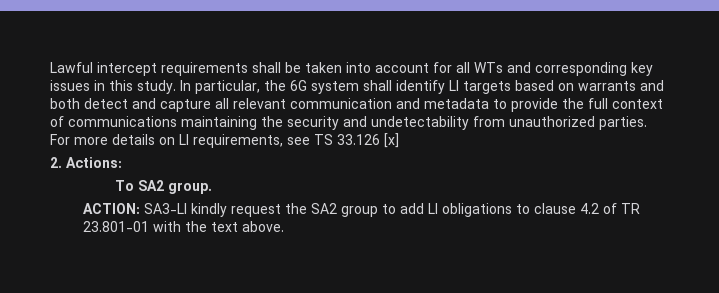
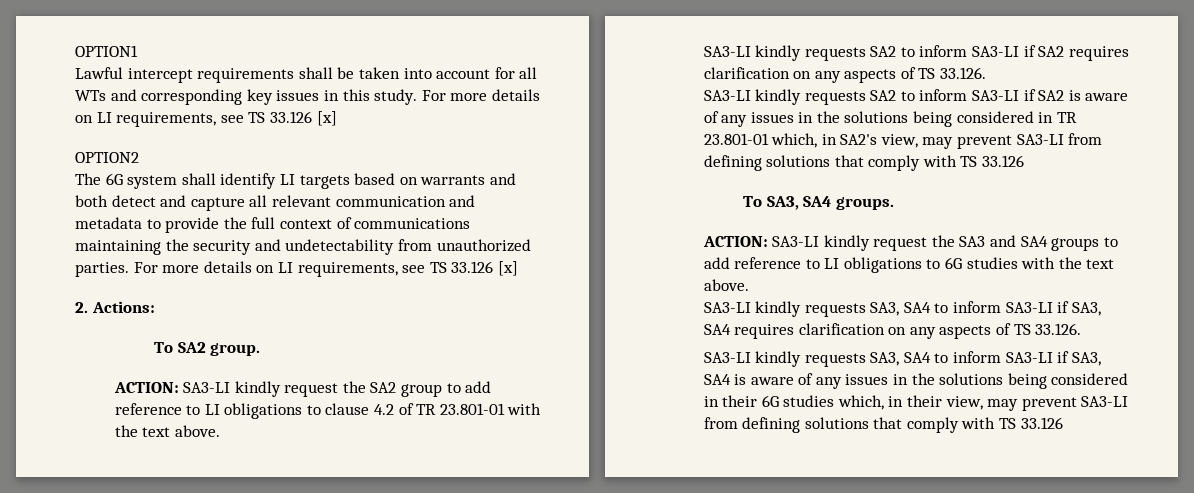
+ OPTION1
- Lawful intercept requirements shall be taken into account for all WTs and corresponding key issues in this study. In particular, the 6G system shall identify LI targets based on warrants and both detect and capture all relevant communication and metadata to provide the full context of communications maintaining the security and undetectability from unauthorized parties.
+ Lawful intercept requirements shall be taken into account for all WTs and corresponding key issues in this study. For more details on LI requirements, see TS 33.126 [x]
+ OPTION2
+ The 6G system shall identify LI targets based on warrants and both detect and capture all relevant communication and metadata to provide the full context of communications maintaining the security and undetectability from unauthorized parties.
- ACTION: SA3-LI kindly request the SA2 group to add LI obligations to clause 4.2 of TR 23.801-01 with the text above.
+ ACTION: SA3-LI kindly request the SA2 group to add reference to LI obligations to clause 4.2 of TR 23.801-01 with the text above.
+ SA3-LI kindly requests SA2 to inform SA3-LI if SA2 requires clarification on any aspects of TS 33.126.
+ SA3-LI kindly requests SA2 to inform SA3-LI if SA2 is aware of any issues in the solutions being considered in TR 23.801-01 which, in SA2's view, may prevent SA3-LI from defining solutions that comply with TS 33.126
+ To SA3, SA4 groups.
+ ACTION: SA3-LI kindly request the SA3 and SA4 groups to add reference to LI obligations to 6G studies with the text above.
+ SA3-LI kindly requests SA3, SA4 to inform SA3-LI if SA3, SA4 requires clarification on any aspects of TS 33.126.
+ SA3-LI kindly requests SA3, SA4 to inform SA3-LI if SA3, SA4 is aware of any issues in the solutions being considered in their 6G studies which, in their view, may prevent SA3-LI from defining solutions that comply with TS 33.126

